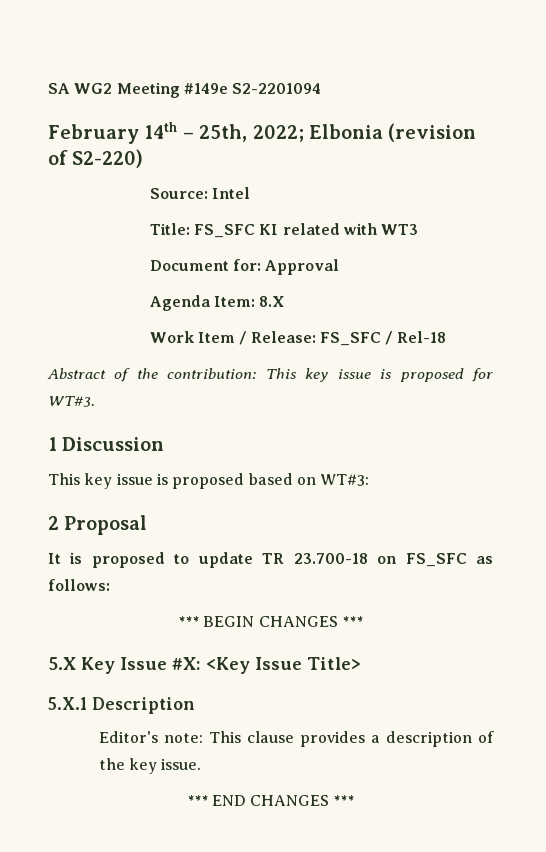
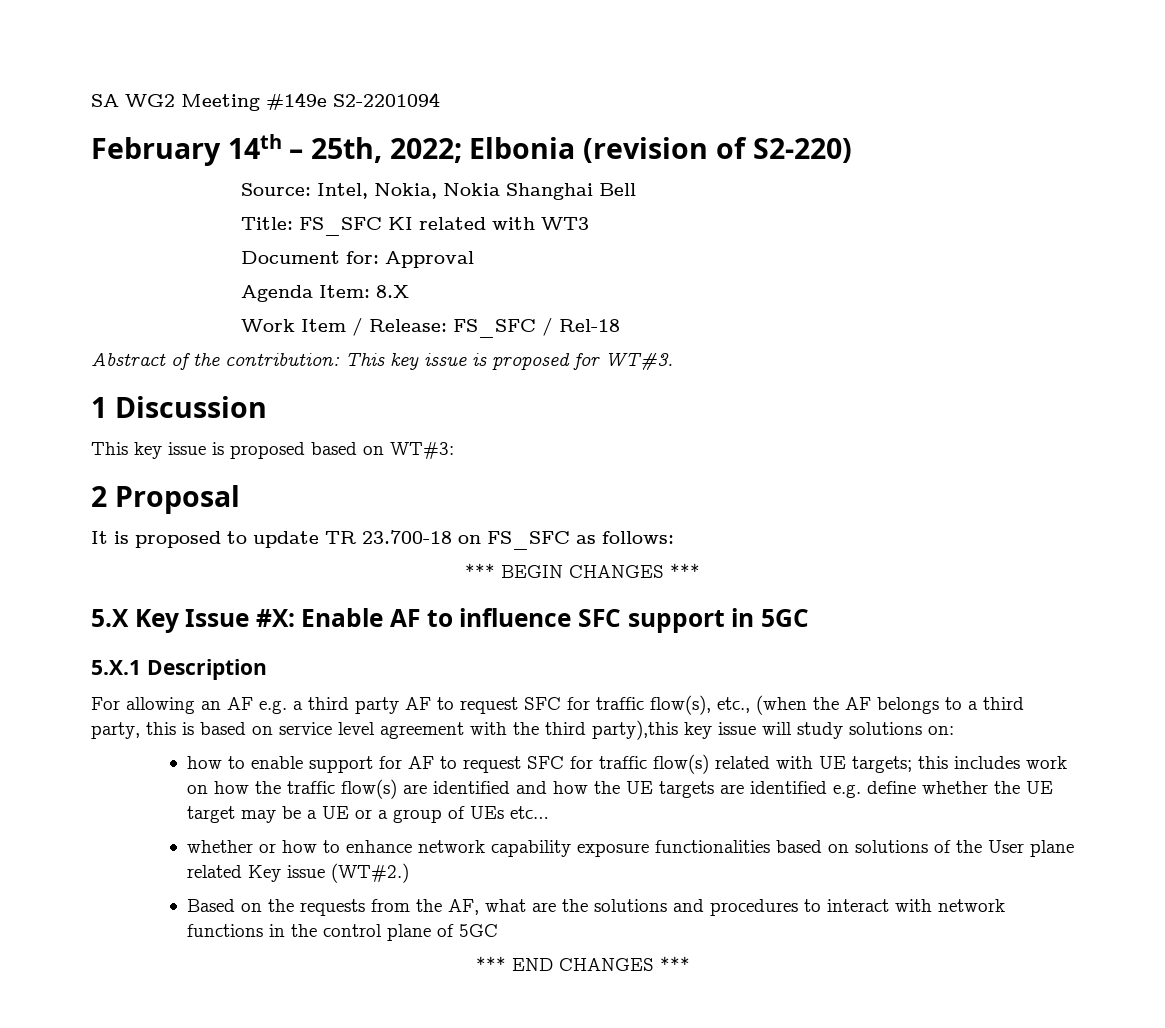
- Source: Intel
+ Source: Intel, Nokia, Nokia Shanghai Bell
- 5.X Key Issue #X: <Key Issue Title>
+ 5.X Key Issue #X: Enable AF to influence SFC support in 5GC
  5.X.1 Description
- Editor's note: This clause provides a description of the key issue.
+ For allowing an AF e.g. a third party AF to request SFC for traffic flow(s), etc., (when the AF belongs to a third party, this is based on service level agreement with the third party),this key issue will study solutions on:
+ how to enable support for AF to request SFC for traffic flow(s) related with UE targets; this includes work on how the traffic flow(s) are identified and how the UE targets are identified e.g. define whether the UE target may be a UE or a group of UEs etc…
+ whether or how to enhance network capability exposure functionalities based on solutions of the User plane related Key issue (WT#2.)
+ Based on the requests from the AF, what are the solutions and procedures to interact with network functions in the control plane of 5GC

